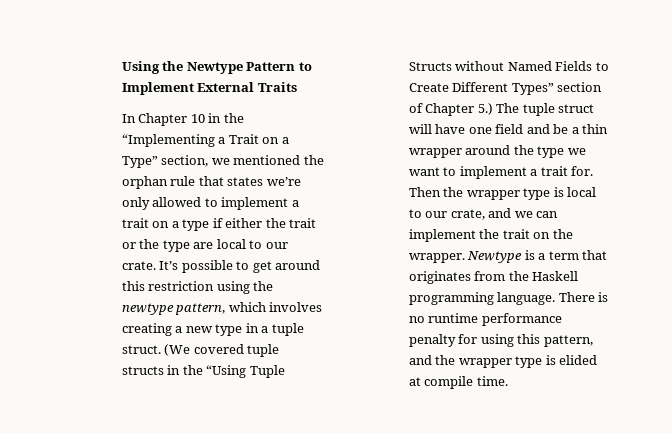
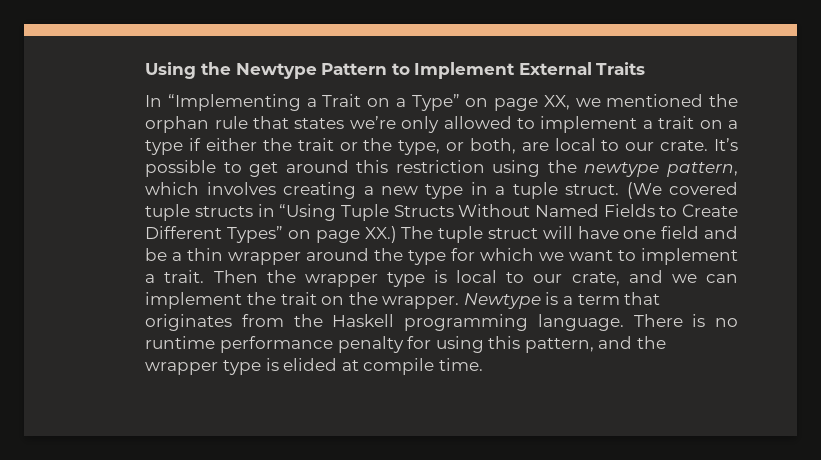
- In Chapter 10 in the “Implementing a Trait on a Type” section, we mentioned the orphan rule that states we’re only allowed to implement a trait on a type if either the trait or the type are local to our crate.
+ In “Implementing a Trait on a Type” on page XX, we mentioned the orphan rule that states we’re only allowed to implement a trait on a type if either the trait or the type, or both, are local to our crate.
- (We covered tuple structs in the “Using Tuple Structs without Named Fields to Create Different Types” section of Chapter 5.) The tuple struct will have one field and be a thin wrapper around the type we want to implement a trait for.
+ (We covered tuple structs in “Using Tuple Structs Without Named Fields to Create Different Types” on page XX.) The tuple struct will have one field and be a thin wrapper around the type for which we want to implement a trait.

